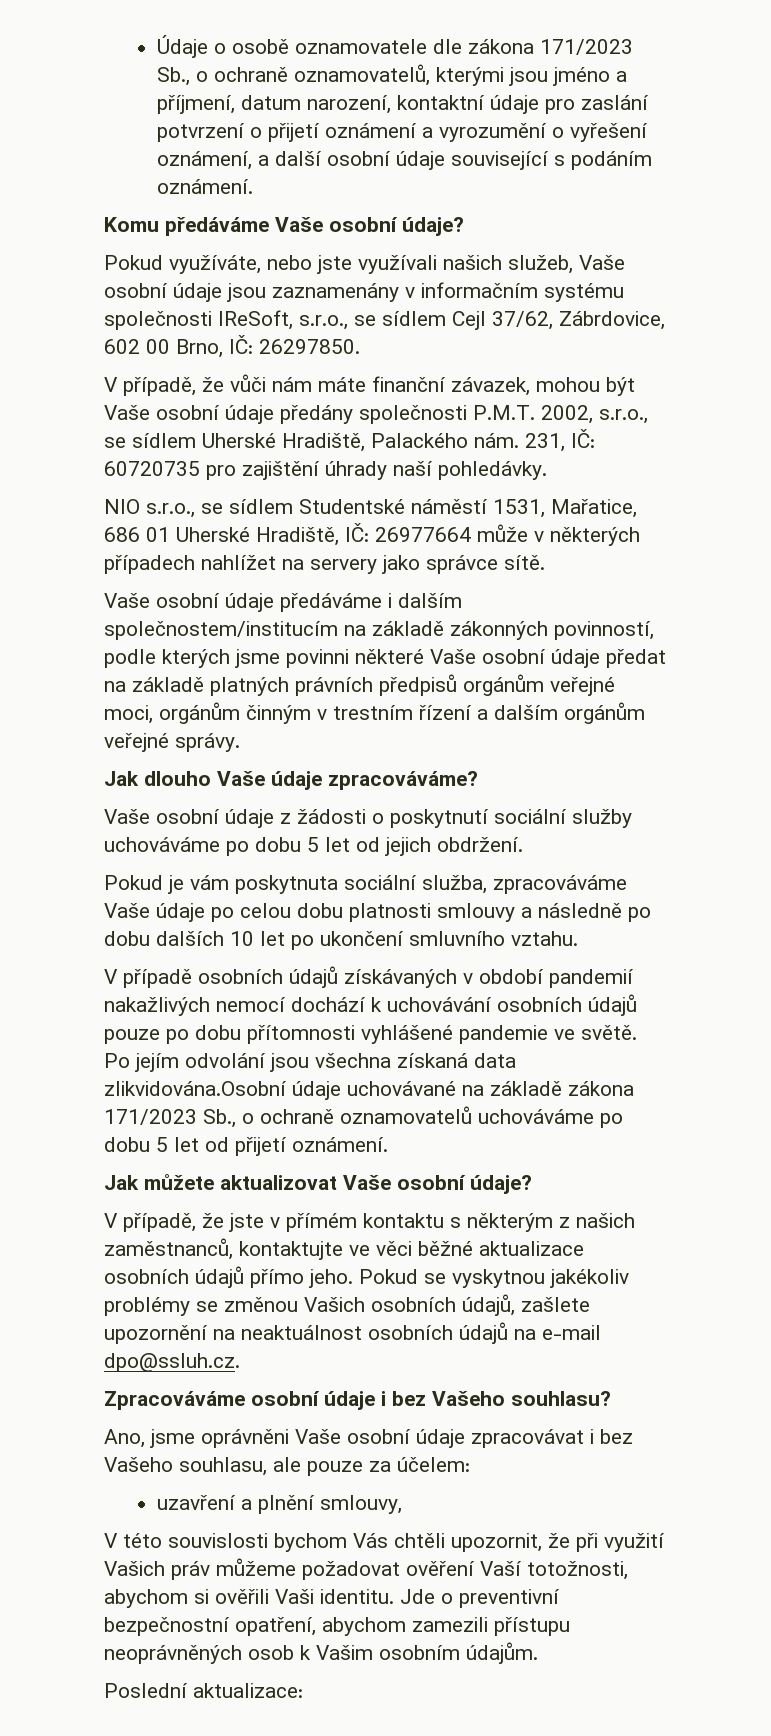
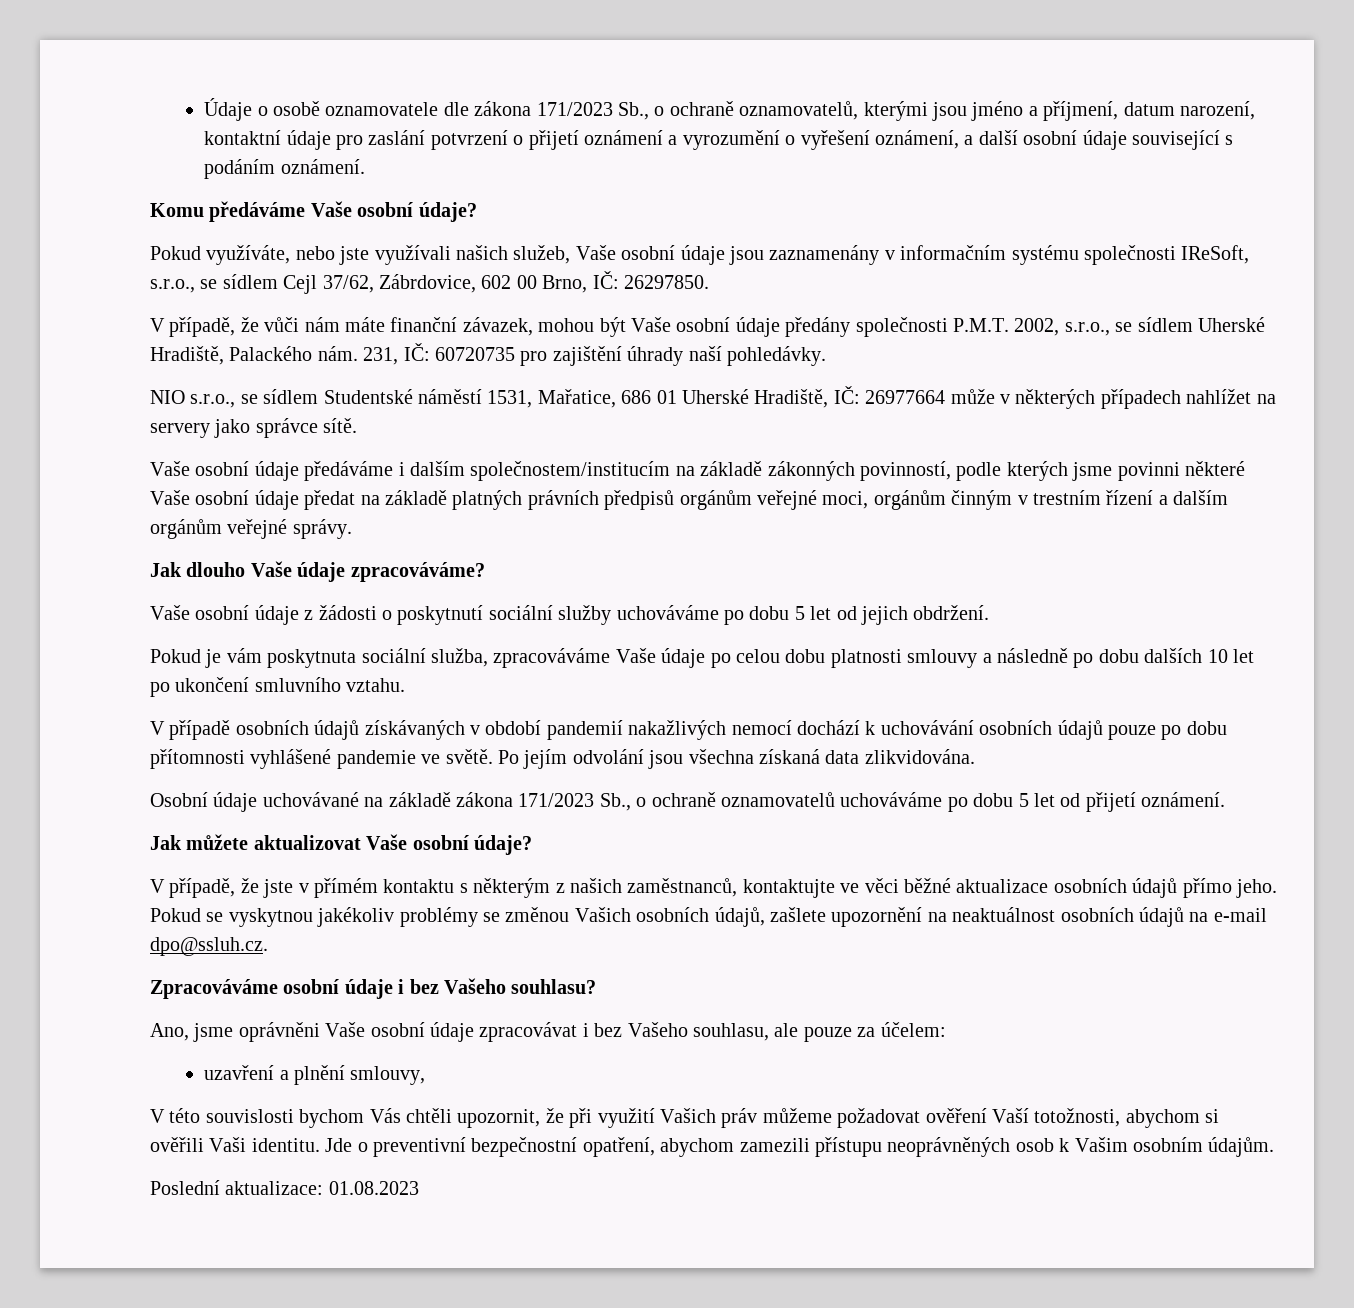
- Po jejím odvolání jsou všechna získaná data zlikvidována.Osobní údaje uchovávané na základě zákona 171/2023 Sb., o ochraně oznamovatelů uchováváme po dobu 5 let od přijetí oznámení.
+ Po jejím odvolání jsou všechna získaná data zlikvidována.
+ Osobní údaje uchovávané na základě zákona 171/2023 Sb., o ochraně oznamovatelů uchováváme po dobu 5 let od přijetí oznámení.
- Poslední aktualizace:
+ Poslední aktualizace: 01.08.2023

